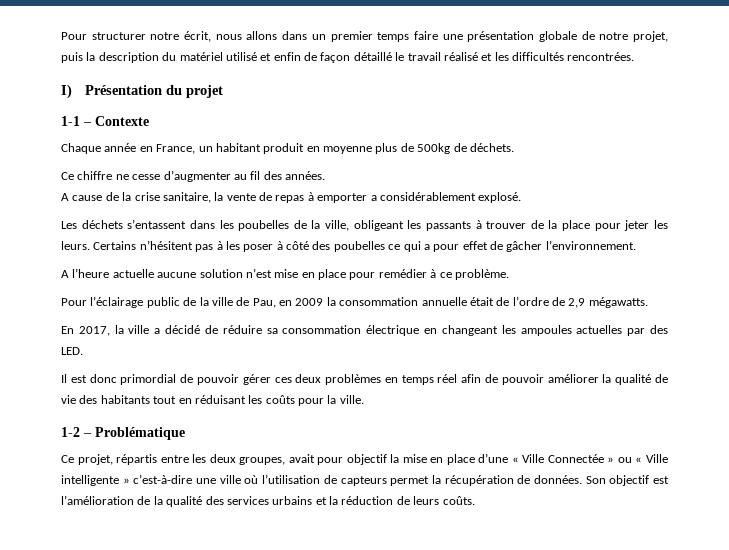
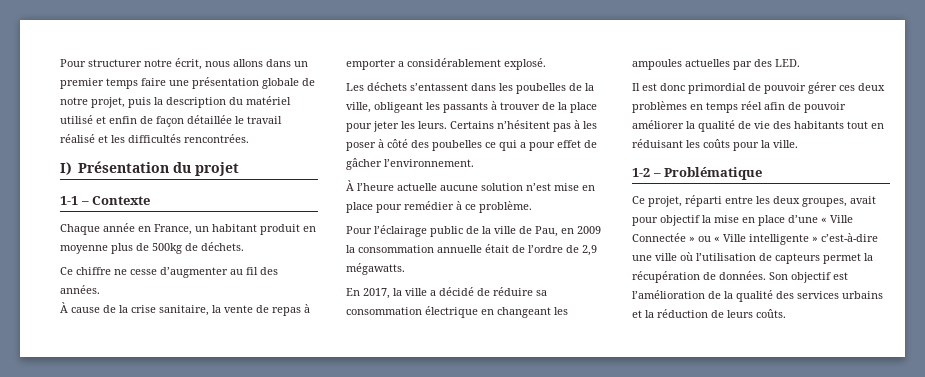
- Pour structurer notre écrit, nous allons dans un premier temps faire une présentation globale de notre projet, puis la description du matériel utilisé et enfin de façon détaillé le travail réalisé et les difficultés rencontrées.
+ Pour structurer notre écrit, nous allons dans un premier temps faire une présentation globale de notre projet, puis la description du matériel utilisé et enfin de façon détaillée le travail réalisé et les difficultés rencontrées.
- A cause de la crise sanitaire, la vente de repas à emporter a considérablement explosé.
+ À cause de la crise sanitaire, la vente de repas à emporter a considérablement explosé.
- A l’heure actuelle aucune solution n’est mise en place pour remédier à ce problème.
+ À l’heure actuelle aucune solution n’est mise en place pour remédier à ce problème.
- Ce projet, répartis entre les deux groupes, avait pour objectif la mise en place d’une « Ville Connectée » ou « Ville intelligente » c’est-à-dire une ville où l’utilisation de capteurs permet la récupération de données.
+ Ce projet, réparti entre les deux groupes, avait pour objectif la mise en place d’une « Ville Connectée » ou « Ville intelligente » c’est-à-dire une ville où l’utilisation de capteurs permet la récupération de données.

